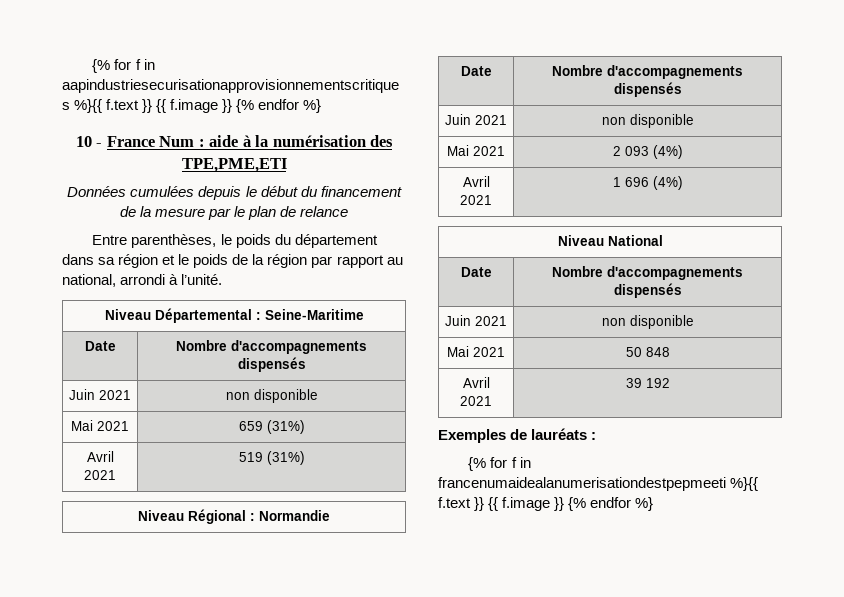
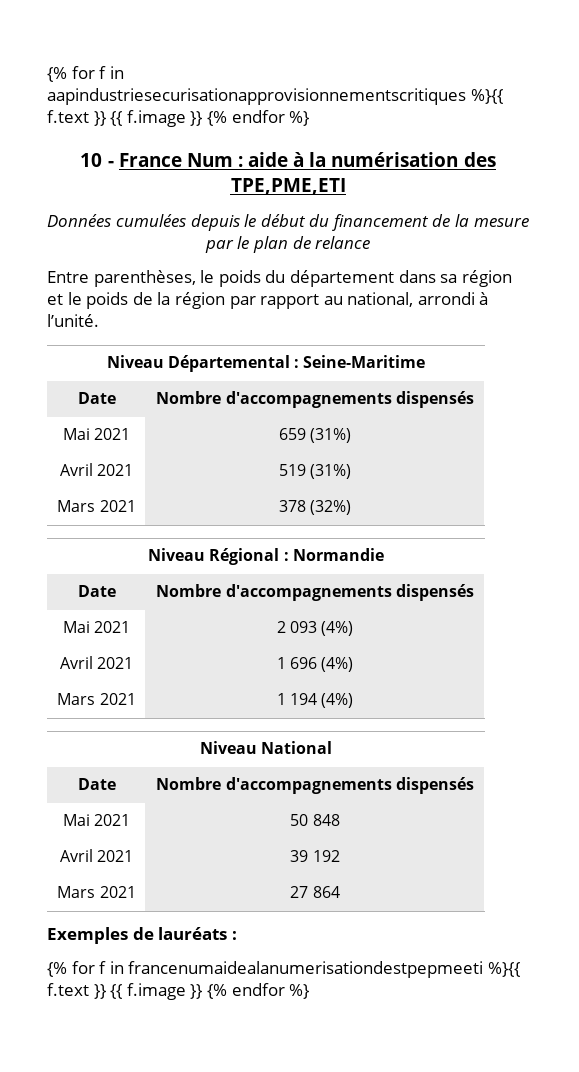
  Niveau Départemental : Seine-Maritime
  Date | Nombre d'accompagnements dispensés
- Juin 2021 | non disponible
+ Mars 2021 | 378 (32%)
  Niveau Régional : Normandie
  Date | Nombre d'accompagnements dispensés
- Juin 2021 | non disponible
+ Mars 2021 | 1 194 (4%)
  Niveau National
  Date | Nombre d'accompagnements dispensés
- Juin 2021 | non disponible
+ Mars 2021 | 27 864

